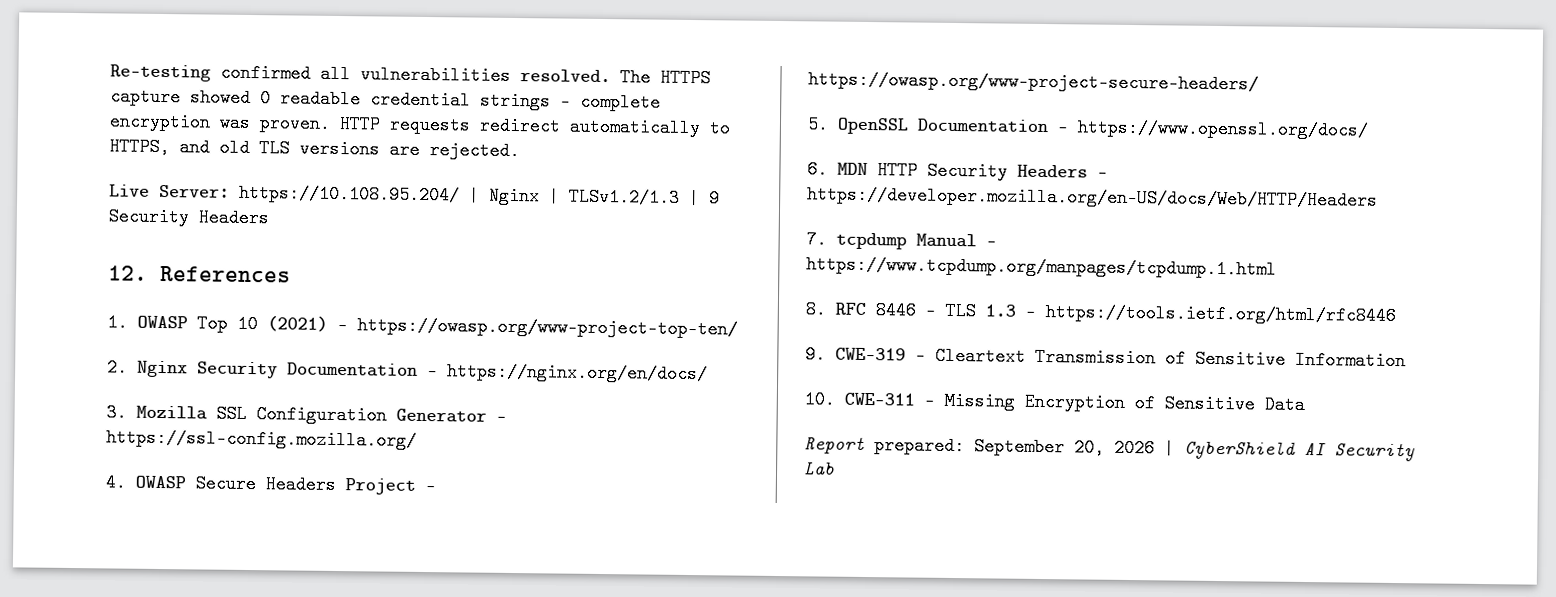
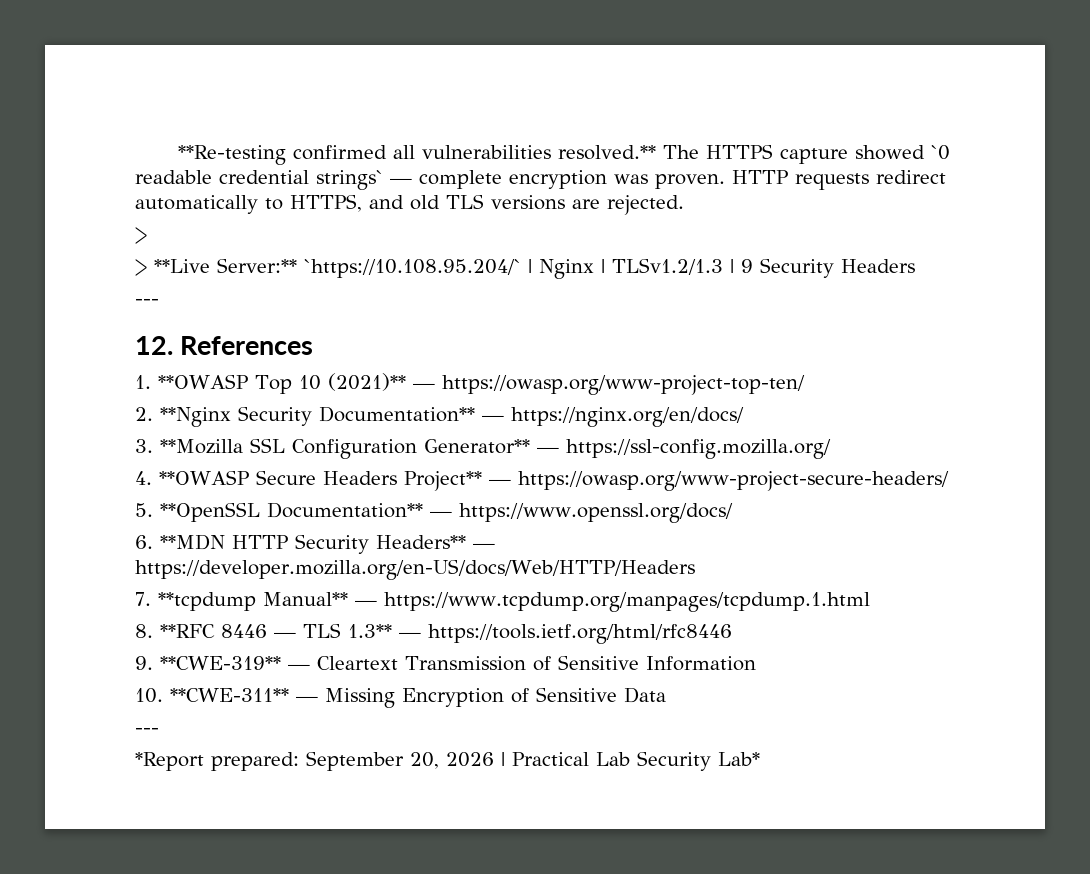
- Re-testing confirmed all vulnerabilities resolved. The HTTPS capture showed 0 readable credential strings — complete encryption was proven.
+ **Re-testing confirmed all vulnerabilities resolved.** The HTTPS capture showed `0 readable credential strings` — complete encryption was proven.
  HTTP requests redirect automatically to HTTPS, and old TLS versions are rejected.
- Live Server: https://10.108.95.204/ | Nginx | TLSv1.2/1.3 | 9 Security Headers
+ >
+ > **Live Server:** `https://10.108.95.204/` | Nginx | TLSv1.2/1.3 | 9 Security Headers
+ ---
- 1. OWASP Top 10 (2021) — https://owasp.org/www-project-top-ten/
+ 1. **OWASP Top 10 (2021)** — https://owasp.org/www-project-top-ten/
- 2. Nginx Security Documentation — https://nginx.org/en/docs/
+ 2. **Nginx Security Documentation** — https://nginx.org/en/docs/
- 3. Mozilla SSL Configuration Generator — https://ssl-config.mozilla.org/
+ 3. **Mozilla SSL Configuration Generator** — https://ssl-config.mozilla.org/
- 4. OWASP Secure Headers Project — https://owasp.org/www-project-secure-headers/
+ 4. **OWASP Secure Headers Project** — https://owasp.org/www-project-secure-headers/
- 5. OpenSSL Documentation — https://www.openssl.org/docs/
+ 5. **OpenSSL Documentation** — https://www.openssl.org/docs/
- 6. MDN HTTP Security Headers — https://developer.mozilla.org/en-US/docs/Web/HTTP/Headers
+ 6. **MDN HTTP Security Headers** — https://developer.mozilla.org/en-US/docs/Web/HTTP/Headers
- 7. tcpdump Manual — https://www.tcpdump.org/manpages/tcpdump.1.html
+ 7. **tcpdump Manual** — https://www.tcpdump.org/manpages/tcpdump.1.html
- 8. RFC 8446 — TLS 1.3 — https://tools.ietf.org/html/rfc8446
+ 8. **RFC 8446 — TLS 1.3** — https://tools.ietf.org/html/rfc8446
- 9. CWE-319 — Cleartext Transmission of Sensitive Information
+ 9. **CWE-319** — Cleartext Transmission of Sensitive Information
- 10. CWE-311 — Missing Encryption of Sensitive Data
- Report prepared: September 20, 2026 | CyberShield AI Security Lab
+ 10. **CWE-311** — Missing Encryption of Sensitive Data
+ ---
+ *Report prepared: September 20, 2026 | Practical Lab Security Lab*

